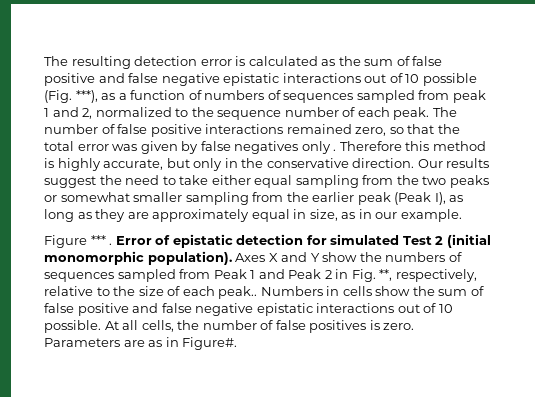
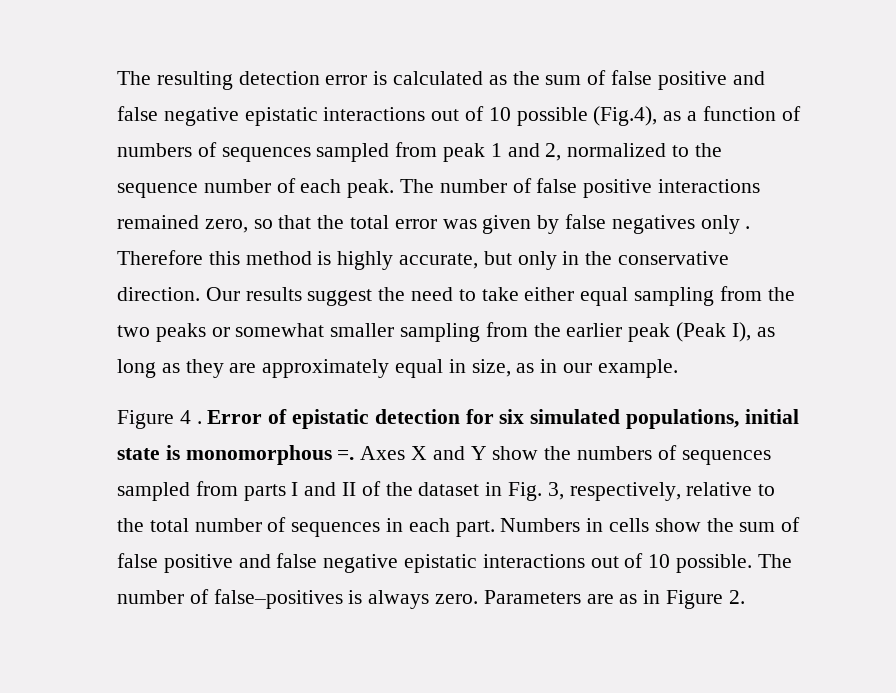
- The resulting detection error is calculated as the sum of false positive and false negative epistatic interactions out of 10 possible (Fig. ***), as a function of numbers of sequences sampled from peak 1 and 2, normalized to the sequence number of each peak.
+ The resulting detection error is calculated as the sum of false positive and false negative epistatic interactions out of 10 possible (Fig.4), as a function of numbers of sequences sampled from peak 1 and 2, normalized to the sequence number of each peak.
- Figure *** .
+ Figure 4 .
- Error of epistatic detection for simulated Test 2 (initial monomorphic population).
+ Error of epistatic detection for six simulated populations, initial state is monomorphous =.
- Axes X and Y show the numbers of sequences sampled from Peak 1 and Peak 2 in Fig. **, respectively, relative to the size of each peak..
+ Axes X and Y show the numbers of sequences sampled from parts I and II of the dataset in Fig. 3, respectively, relative to the total number of sequences in each part.
- At all cells, the number of false positives is zero.
+ The number of false–positives is always zero.
- Parameters are as in Figure#.
+ Parameters are as in Figure 2.

